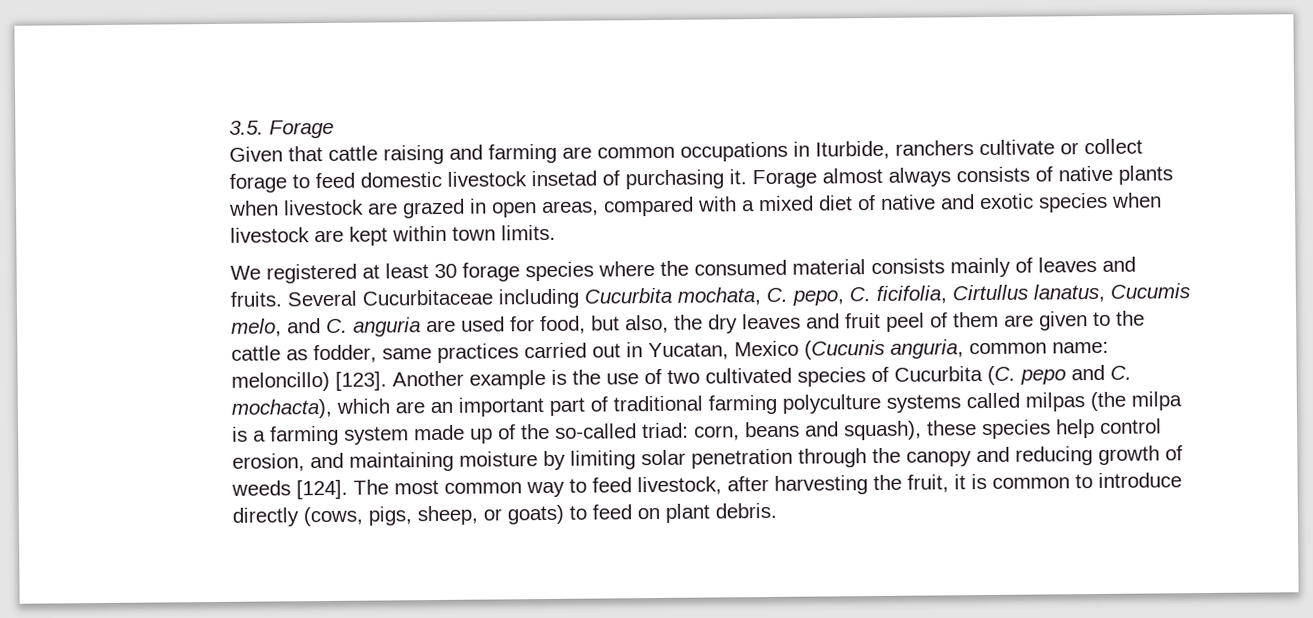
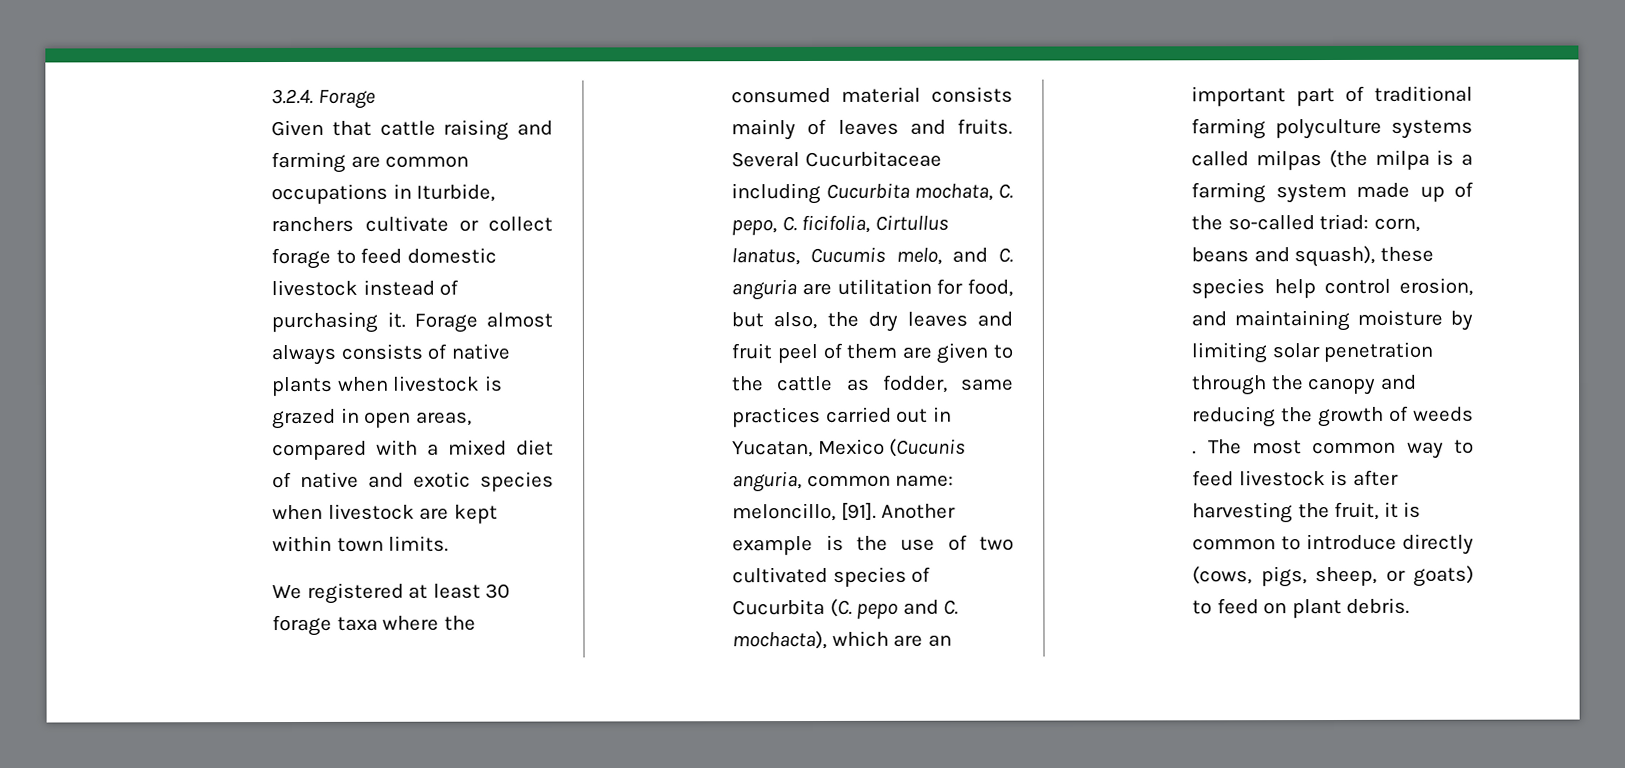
- 3.5. Forage
+ 3.2.4. Forage
- Given that cattle raising and farming are common occupations in Iturbide, ranchers cultivate or collect forage to feed domestic livestock insetad of purchasing it.
+ Given that cattle raising and farming are common occupations in Iturbide, ranchers cultivate or collect forage to feed domestic livestock instead of purchasing it.
- Forage almost always consists of native plants when livestock are grazed in open areas, compared with a mixed diet of native and exotic species when livestock are kept within town limits.
+ Forage almost always consists of native plants when livestock is grazed in open areas, compared with a mixed diet of native and exotic species when livestock are kept within town limits.
- We registered at least 30 forage species where the consumed material consists mainly of leaves and fruits.
+ We registered at least 30 forage taxa where the consumed material consists mainly of leaves and fruits.
- Several Cucurbitaceae including Cucurbita mochata, C. pepo, C. ficifolia, Cirtullus lanatus, Cucumis melo, and C. anguria are used for food, but also, the dry leaves and fruit peel of them are given to the cattle as fodder, same practices carried out in Yucatan, Mexico (Cucunis anguria, common name: meloncillo) [123].
+ Several Cucurbitaceae including Cucurbita mochata, C. pepo, C. ficifolia, Cirtullus lanatus, Cucumis melo, and C. anguria are utilitation for food, but also, the dry leaves and fruit peel of them are given to the cattle as fodder, same practices carried out in Yucatan, Mexico (Cucunis anguria, common name: meloncillo, [91].
- corn, beans and squash), these species help control erosion, and maintaining moisture by limiting solar penetration through the canopy and reducing growth of weeds [124].
+ corn, beans and squash), these species help control erosion, and maintaining moisture by limiting solar penetration through the canopy and reducing the growth of weeds .
- The most common way to feed livestock, after harvesting the fruit, it is common to introduce directly (cows, pigs, sheep, or goats) to feed on plant debris.
+ The most common way to feed livestock is after harvesting the fruit, it is common to introduce directly (cows, pigs, sheep, or goats) to feed on plant debris.

